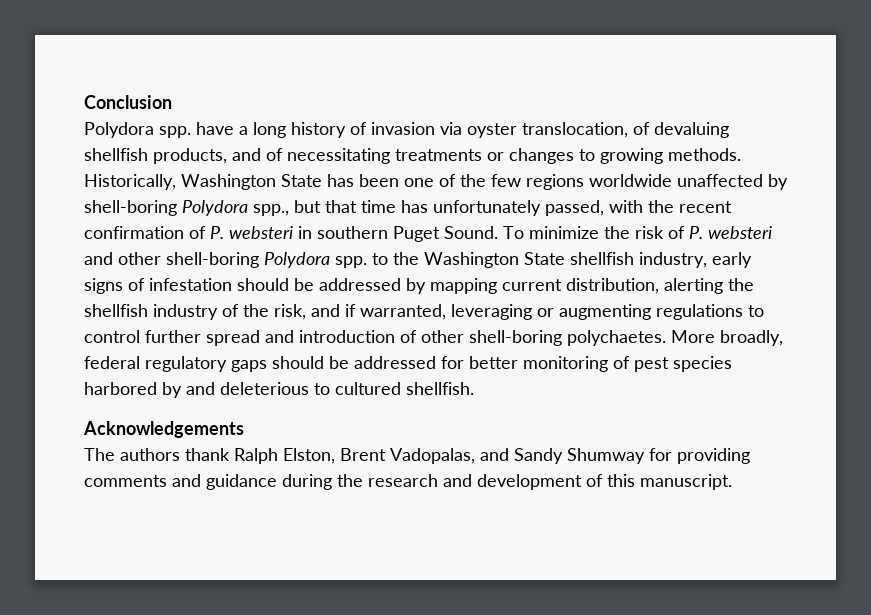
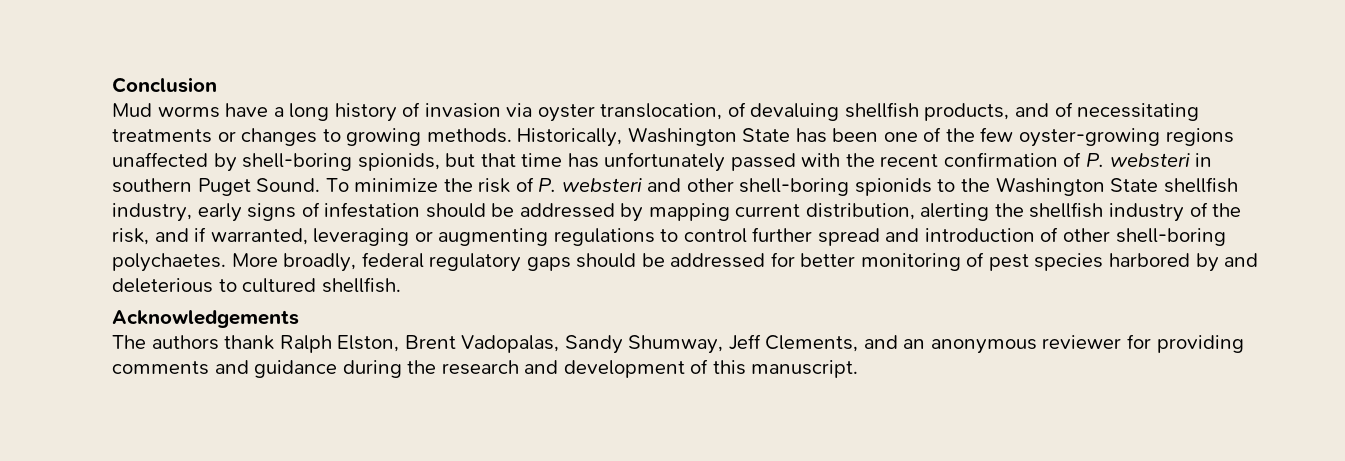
- Polydora spp. have a long history of invasion via oyster translocation, of devaluing shellfish products, and of necessitating treatments or changes to growing methods.
+ Mud worms have a long history of invasion via oyster translocation, of devaluing shellfish products, and of necessitating treatments or changes to growing methods.
- Historically, Washington State has been one of the few regions worldwide unaffected by shell-boring Polydora spp., but that time has unfortunately passed, with the recent confirmation of P. websteri in southern Puget Sound.
+ Historically, Washington State has been one of the few oyster-growing regions unaffected by shell-boring spionids, but that time has unfortunately passed with the recent confirmation of P. websteri in southern Puget Sound.
- To minimize the risk of P. websteri and other shell-boring Polydora spp. to the Washington State shellfish industry, early signs of infestation should be addressed by mapping current distribution, alerting the shellfish industry of the risk, and if warranted, leveraging or augmenting regulations to control further spread and introduction of other shell-boring polychaetes.
+ To minimize the risk of P. websteri and other shell-boring spionids to the Washington State shellfish industry, early signs of infestation should be addressed by mapping current distribution, alerting the shellfish industry of the risk, and if warranted, leveraging or augmenting regulations to control further spread and introduction of other shell-boring polychaetes.
- The authors thank Ralph Elston, Brent Vadopalas, and Sandy Shumway for providing comments and guidance during the research and development of this manuscript.
+ The authors thank Ralph Elston, Brent Vadopalas, Sandy Shumway, Jeff Clements, and an anonymous reviewer for providing comments and guidance during the research and development of this manuscript.

